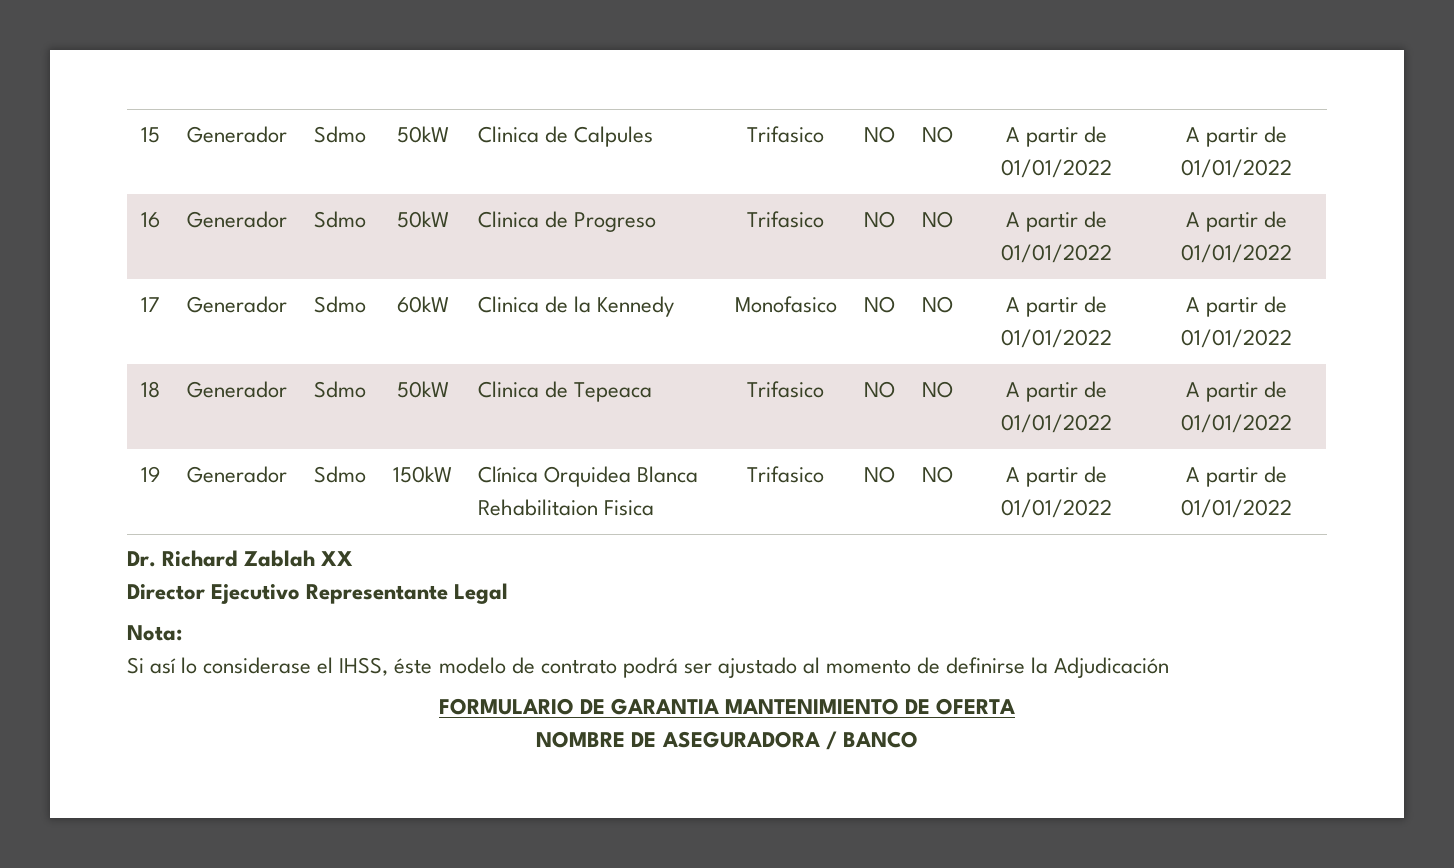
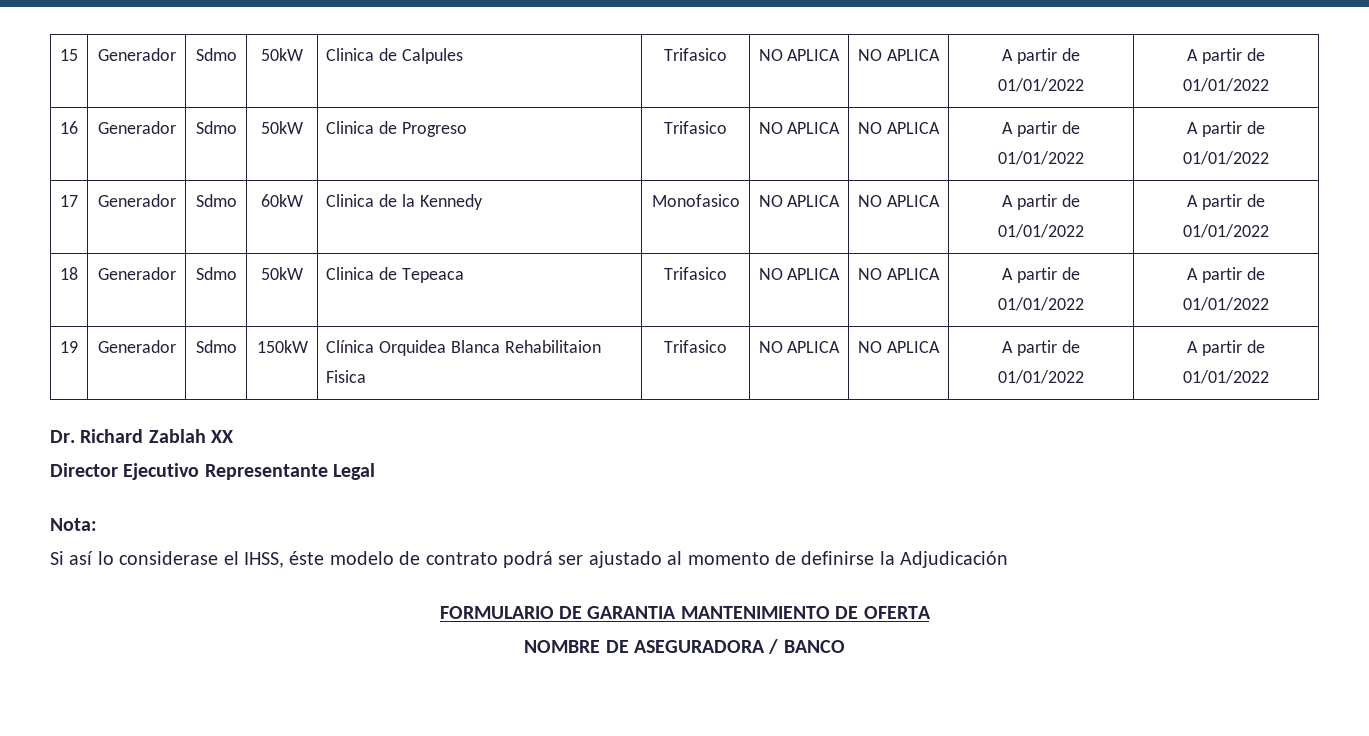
- 15 | Generador | Sdmo | 50kW | Clinica de Calpules | Trifasico | NO | NO | A partir de 01/01/2022 | A partir de 01/01/2022
+ 15 | Generador | Sdmo | 50kW | Clinica de Calpules | Trifasico | NO APLICA | NO APLICA | A partir de 01/01/2022 | A partir de 01/01/2022
- 16 | Generador | Sdmo | 50kW | Clinica de Progreso | Trifasico | NO | NO | A partir de 01/01/2022 | A partir de 01/01/2022
+ 16 | Generador | Sdmo | 50kW | Clinica de Progreso | Trifasico | NO APLICA | NO APLICA | A partir de 01/01/2022 | A partir de 01/01/2022
- 17 | Generador | Sdmo | 60kW | Clinica de la Kennedy | Monofasico | NO | NO | A partir de 01/01/2022 | A partir de 01/01/2022
+ 17 | Generador | Sdmo | 60kW | Clinica de la Kennedy | Monofasico | NO APLICA | NO APLICA | A partir de 01/01/2022 | A partir de 01/01/2022
- 18 | Generador | Sdmo | 50kW | Clinica de Tepeaca | Trifasico | NO | NO | A partir de 01/01/2022 | A partir de 01/01/2022
+ 18 | Generador | Sdmo | 50kW | Clinica de Tepeaca | Trifasico | NO APLICA | NO APLICA | A partir de 01/01/2022 | A partir de 01/01/2022
- 19 | Generador | Sdmo | 150kW | Clínica Orquidea Blanca Rehabilitaion Fisica | Trifasico | NO | NO | A partir de 01/01/2022 | A partir de 01/01/2022
+ 19 | Generador | Sdmo | 150kW | Clínica Orquidea Blanca Rehabilitaion Fisica | Trifasico | NO APLICA | NO APLICA | A partir de 01/01/2022 | A partir de 01/01/2022

